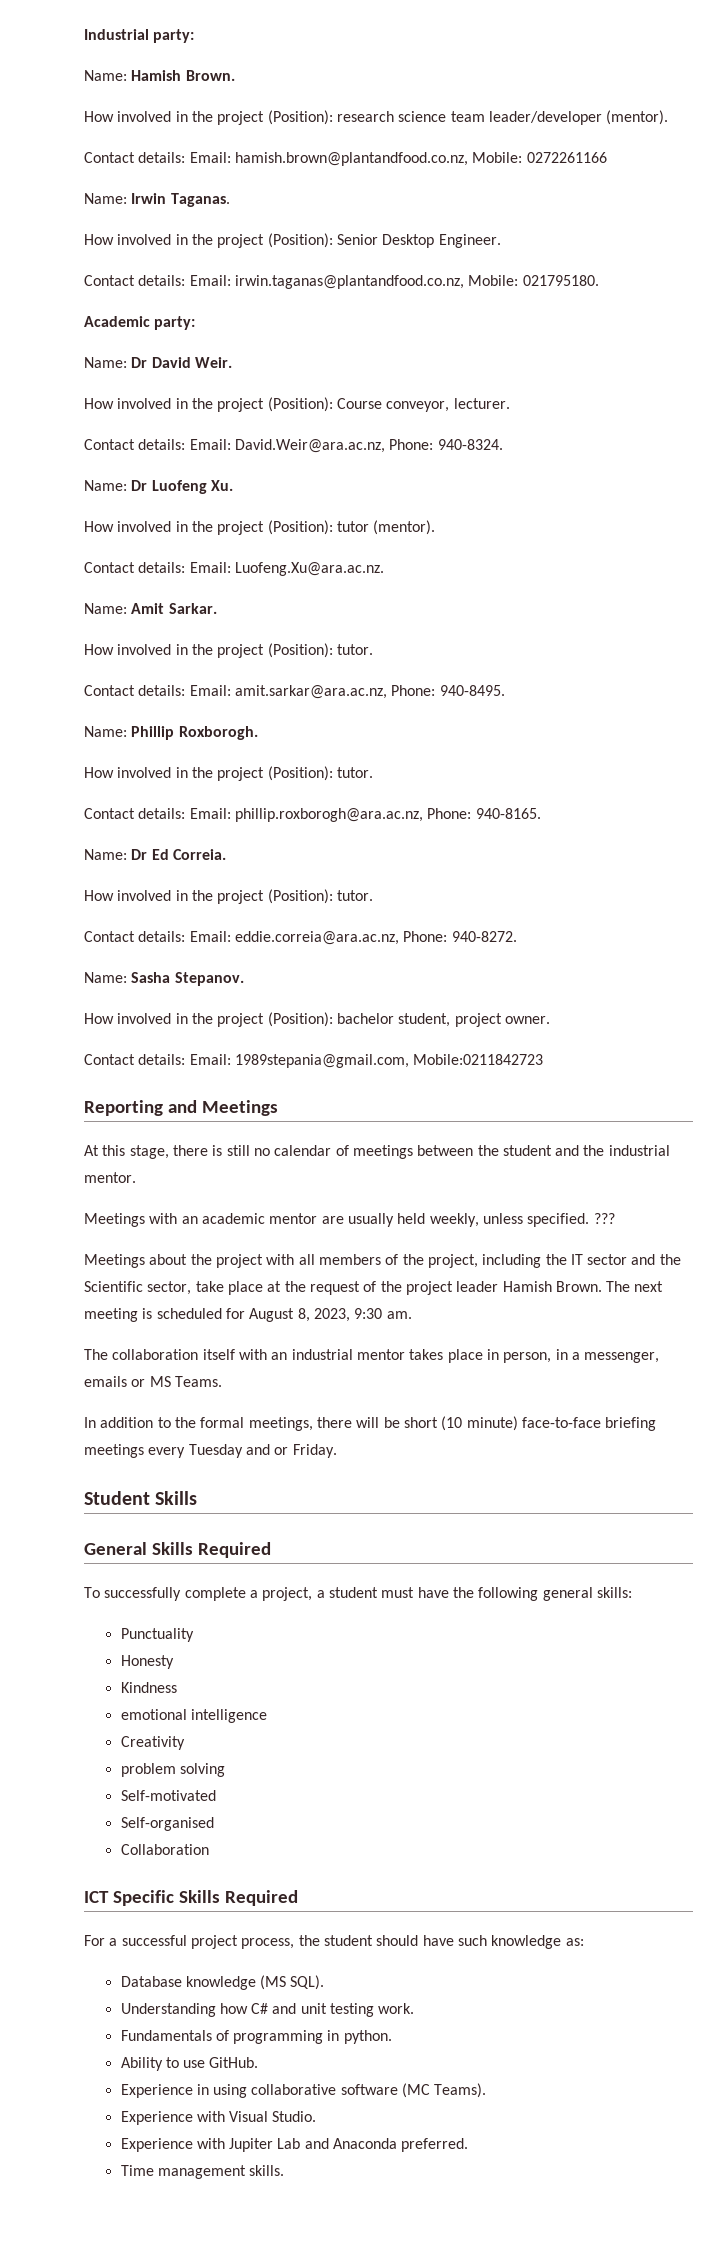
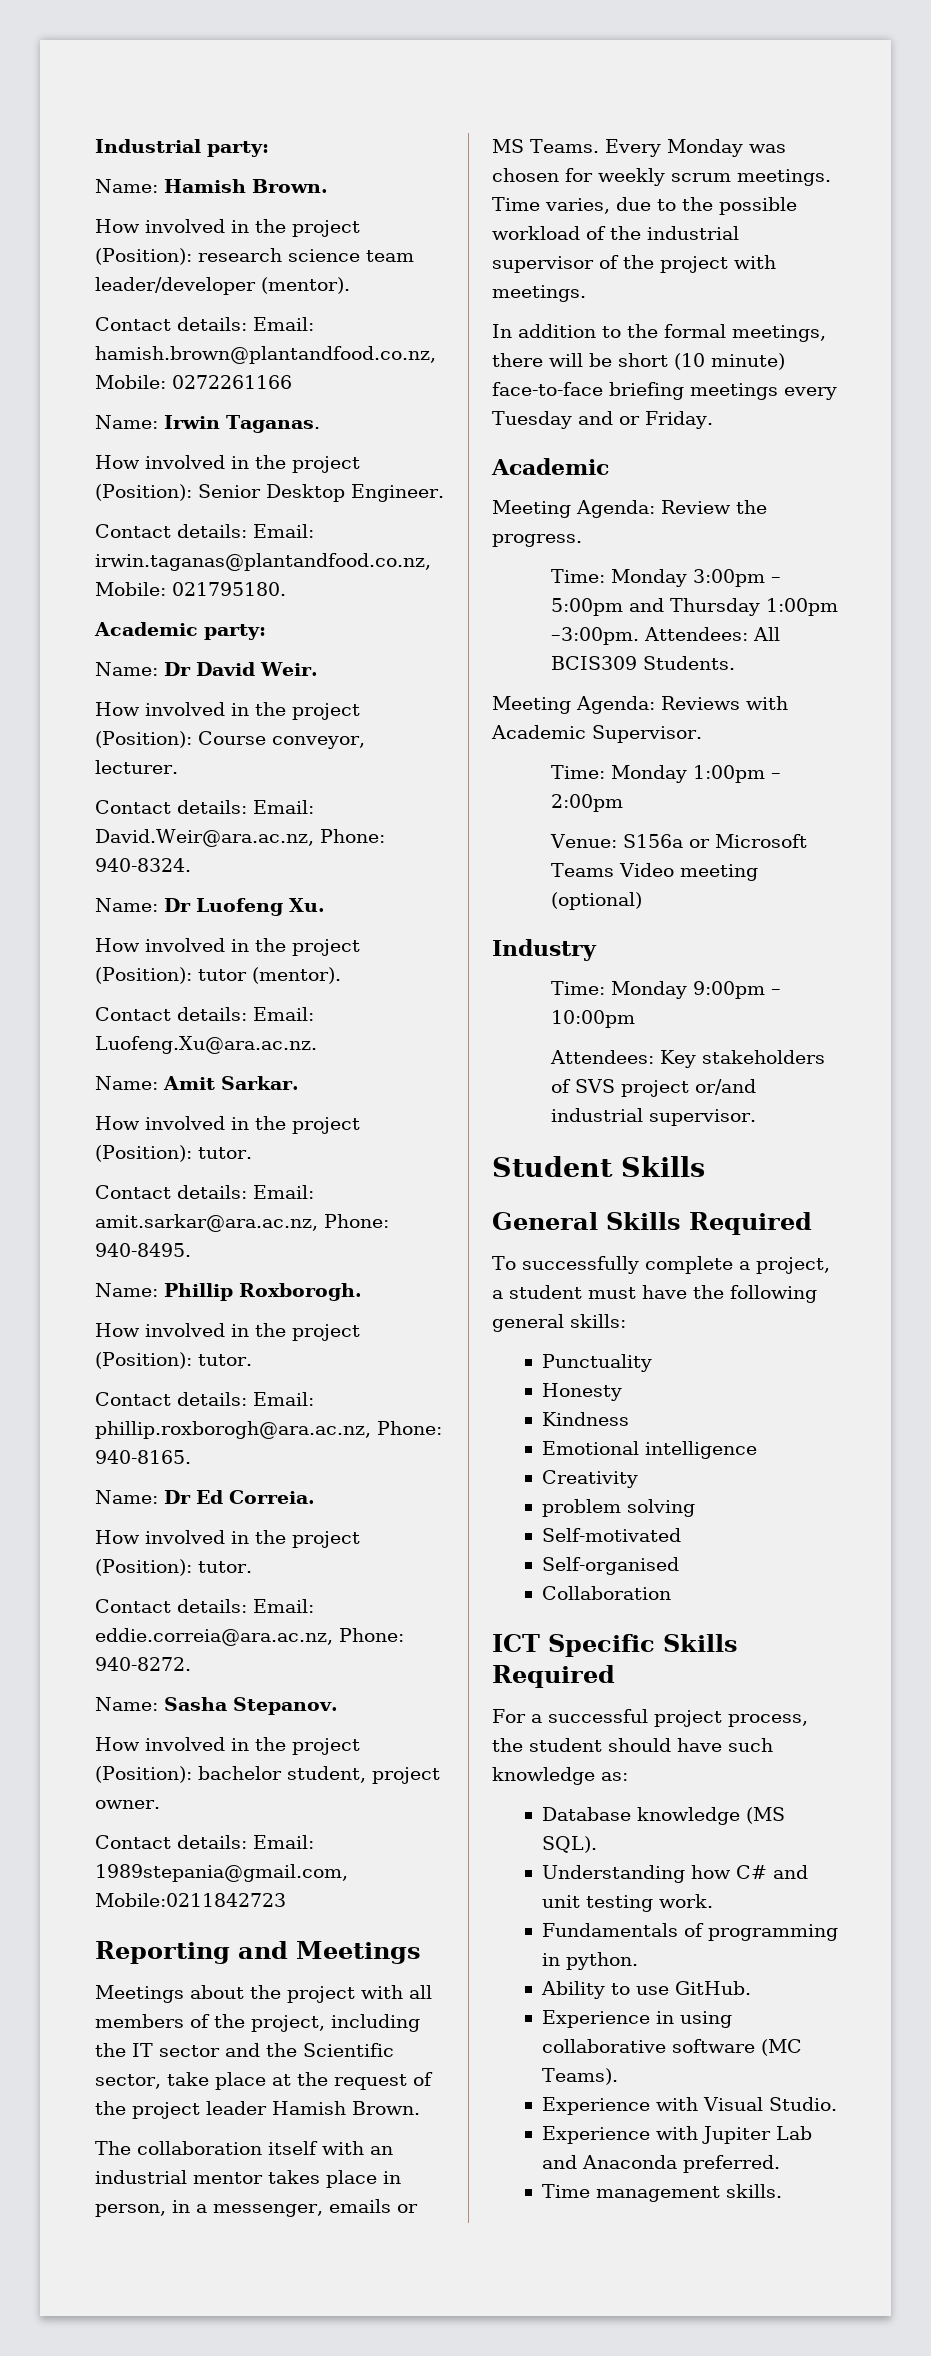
- At this stage, there is still no calendar of meetings between the student and the industrial mentor.
- Meetings with an academic mentor are usually held weekly, unless specified. ???
- The next meeting is scheduled for August 8, 2023, 9:30 am.
+ Every Monday was chosen for weekly scrum meetings. Time varies, due to the possible workload of the industrial supervisor of the project with meetings.
  In addition to the formal meetings, there will be short (10 minute) face-to-face briefing meetings every Tuesday and or Friday.
+ Academic
+ Meeting Agenda: Review the progress.
+ Time: Monday 3:00pm – 5:00pm and Thursday 1:00pm –3:00pm. Attendees: All BCIS309 Students.
+ Meeting Agenda: Reviews with Academic Supervisor.
+ Time: Monday 1:00pm – 2:00pm
+ Venue: S156a or Microsoft Teams Video meeting (optional)
+ Industry
+ Time: Monday 9:00pm – 10:00pm
+ Attendees: Key stakeholders of SVS project or/and industrial supervisor.
- emotional intelligence
+ Emotional intelligence

